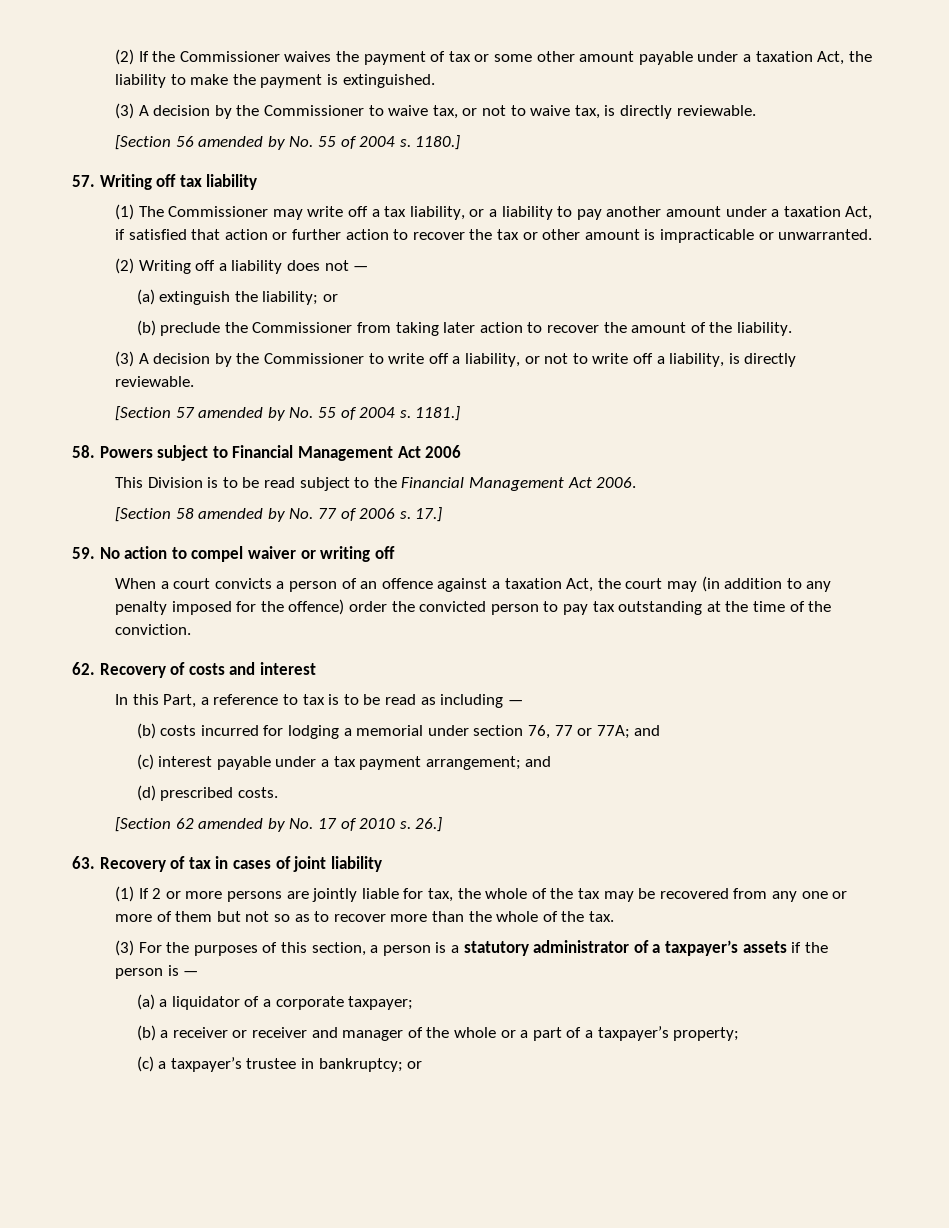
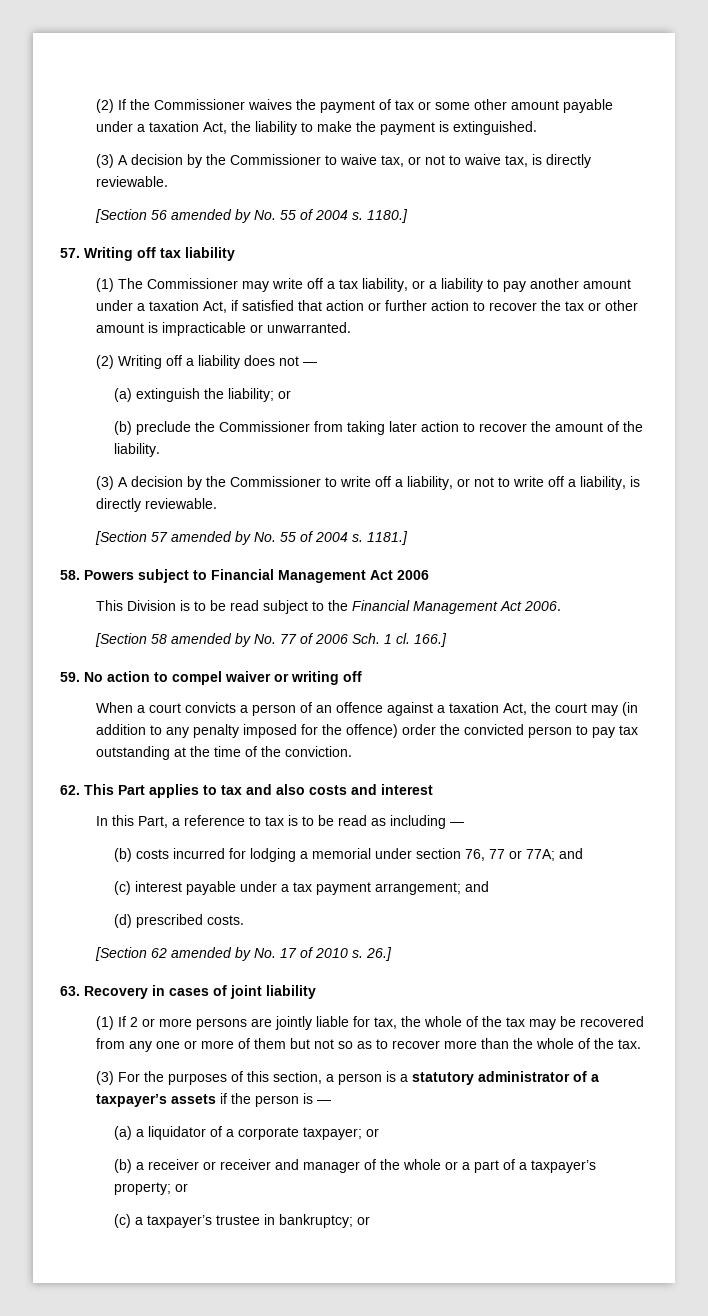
- [Section 58 amended by No. 77 of 2006 s. 17.]
+ [Section 58 amended by No. 77 of 2006 Sch. 1 cl. 166.]
- 62. Recovery of costs and interest
+ 62. This Part applies to tax and also costs and interest
- 63. Recovery of tax in cases of joint liability
+ 63. Recovery in cases of joint liability
- (a) a liquidator of a corporate taxpayer;
+ (a) a liquidator of a corporate taxpayer; or
- (b) a receiver or receiver and manager of the whole or a part of a taxpayer’s property;
+ (b) a receiver or receiver and manager of the whole or a part of a taxpayer’s property; or

